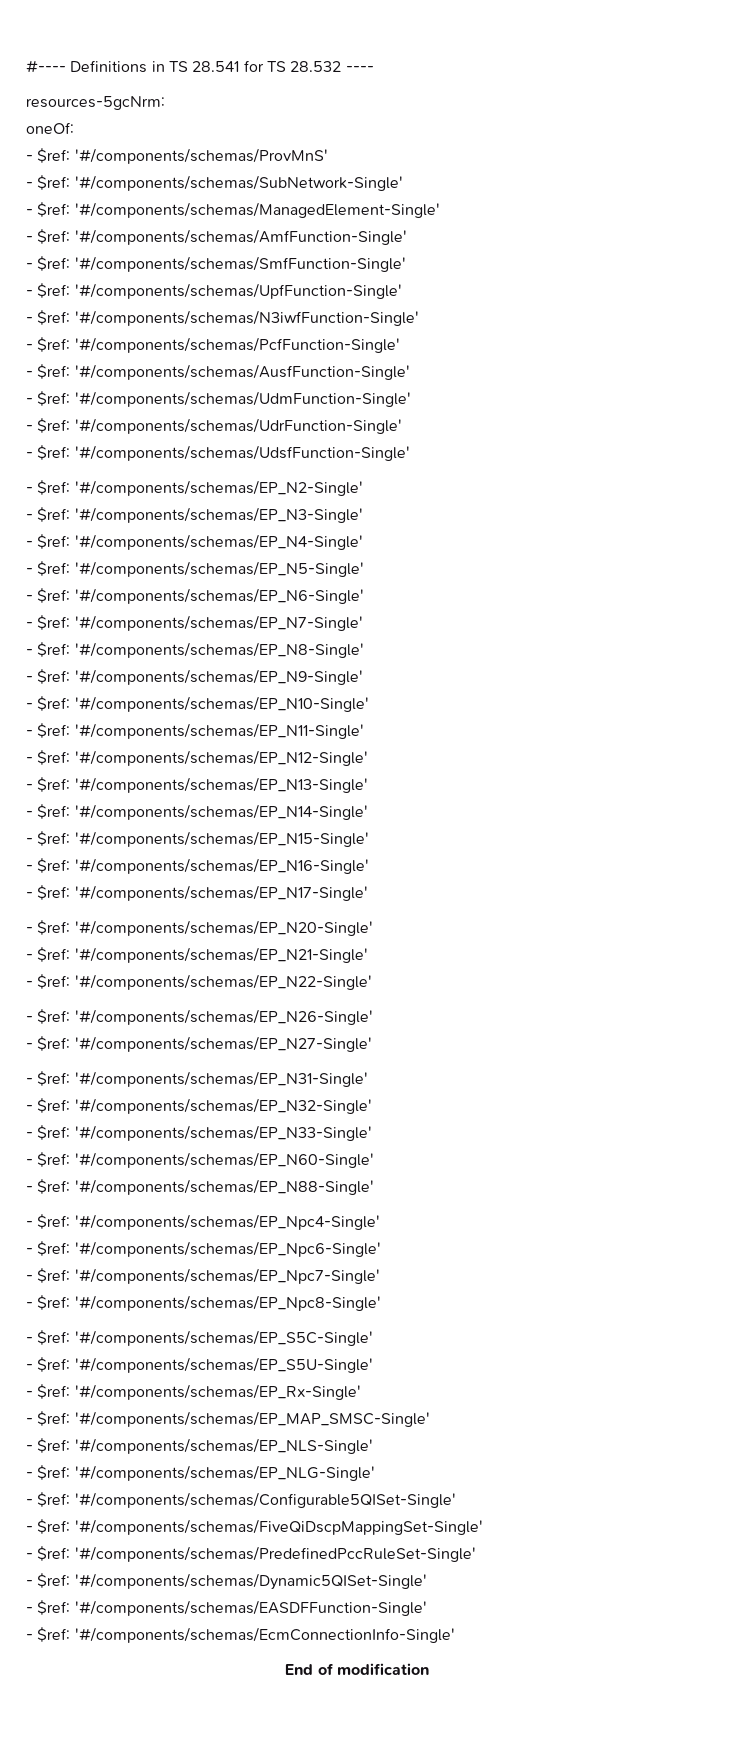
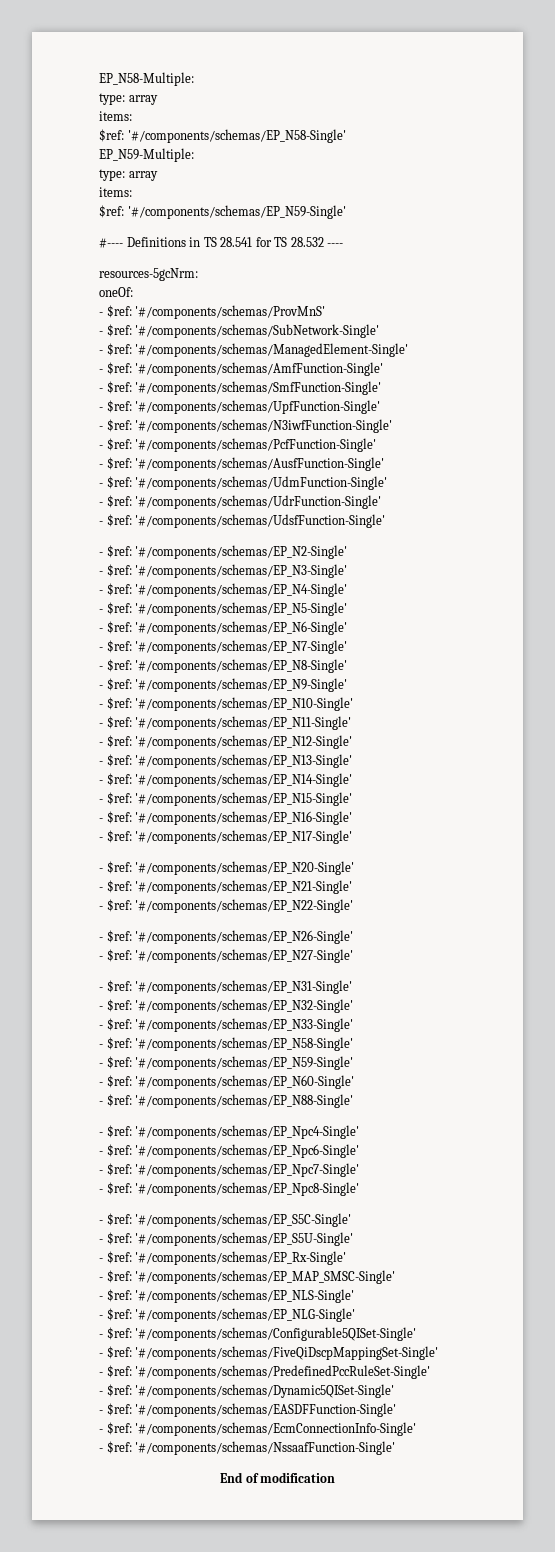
+ EP_N58-Multiple:
+ type: array
+ items:
+ $ref: '#/components/schemas/EP_N58-Single'
+ EP_N59-Multiple:
+ type: array
+ items:
+ $ref: '#/components/schemas/EP_N59-Single'
+ - $ref: '#/components/schemas/EP_N58-Single'
+ - $ref: '#/components/schemas/EP_N59-Single'
+ - $ref: '#/components/schemas/NssaafFunction-Single'

